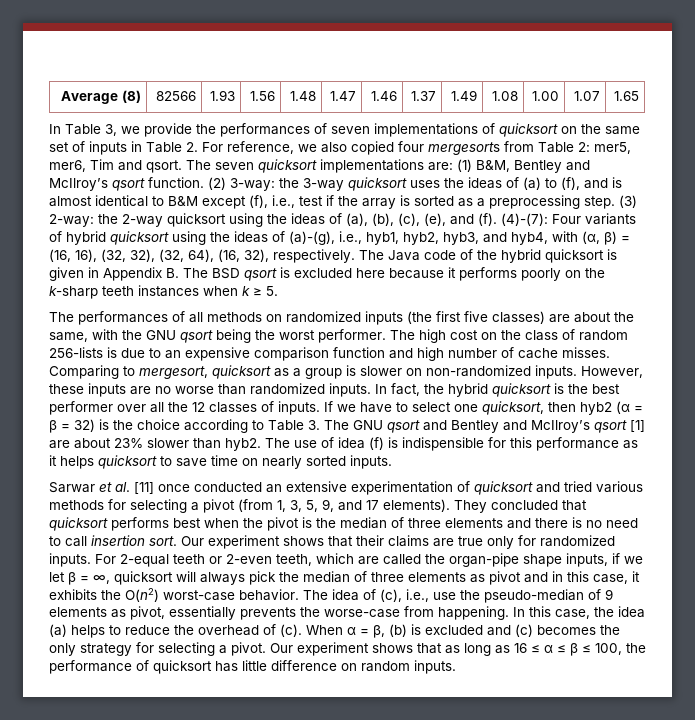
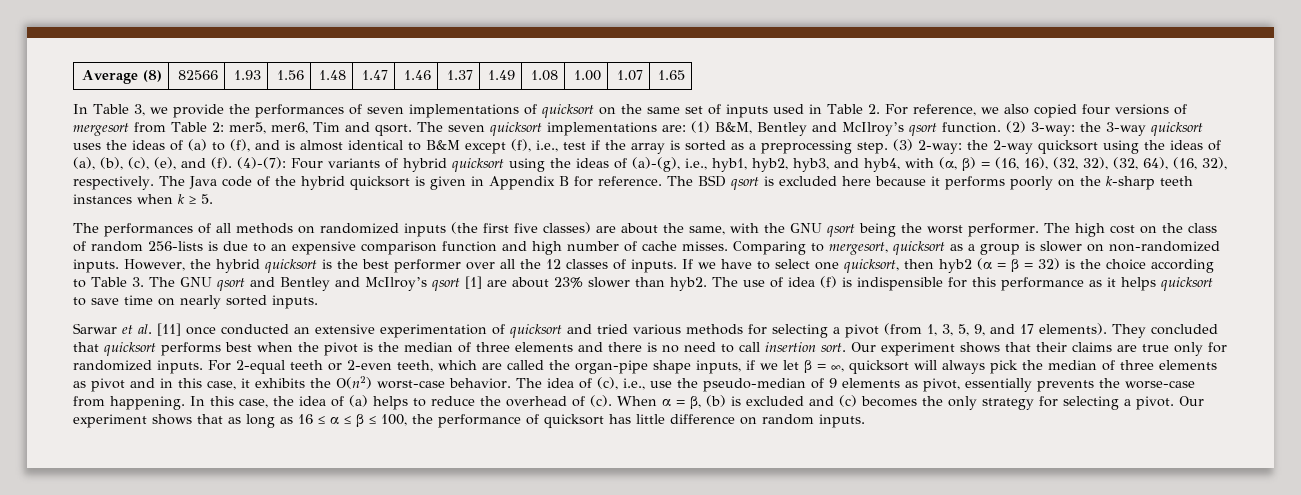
- In Table 3, we provide the performances of seven implementations of quicksort on the same set of inputs in Table 2. For reference, we also copied four mergesorts from Table 2: mer5, mer6, Tim and qsort.
+ In Table 3, we provide the performances of seven implementations of quicksort on the same set of inputs used in Table 2. For reference, we also copied four versions of mergesort from Table 2: mer5, mer6, Tim and qsort.
- The Java code of the hybrid quicksort is given in Appendix B. The BSD qsort is excluded here because it performs poorly on the k-sharp teeth instances when k ≥ 5.
+ The Java code of the hybrid quicksort is given in Appendix B for reference. The BSD qsort is excluded here because it performs poorly on the k-sharp teeth instances when k ≥ 5.
- However, these inputs are no worse than randomized inputs. In fact, the hybrid quicksort is the best performer over all the 12 classes of inputs.
+ However, the hybrid quicksort is the best performer over all the 12 classes of inputs.
- In this case, the idea (a) helps to reduce the overhead of (c).
+ In this case, the idea of (a) helps to reduce the overhead of (c).

